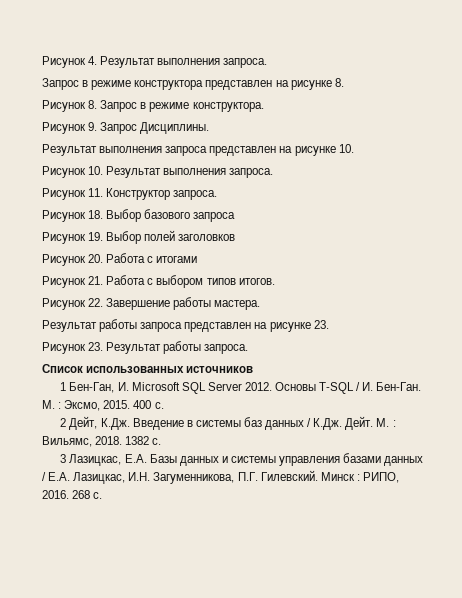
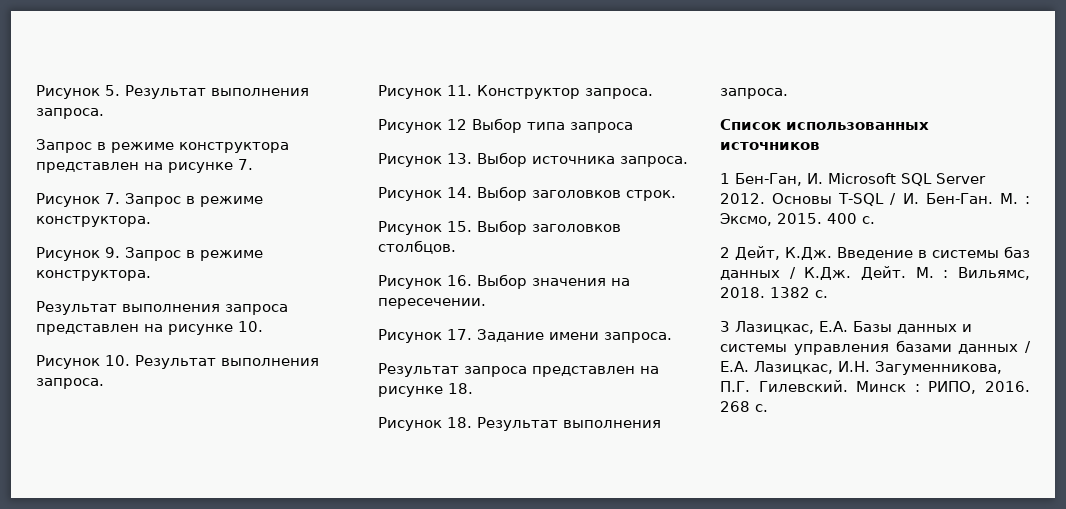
- Рисунок 4. Результат выполнения запроса.
+ Рисунок 5. Результат выполнения запроса.
- Запрос в режиме конструктора представлен на рисунке 8.
- Рисунок 8. Запрос в режиме конструктора.
+ Запрос в режиме конструктора представлен на рисунке 7.
+ Рисунок 7. Запрос в режиме конструктора.
- Рисунок 9. Запрос Дисциплины.
+ Рисунок 9. Запрос в режиме конструктора.
- Рисунок 18. Выбор базового запроса
+ Рисунок 12 Выбор типа запроса
- Рисунок 19. Выбор полей заголовков
- Рисунок 20. Работа с итогами
- Рисунок 21. Работа с выбором типов итогов.
- Рисунок 22. Завершение работы мастера.
- Результат работы запроса представлен на рисунке 23.
- Рисунок 23. Результат работы запроса.
+ Рисунок 13. Выбор источника запроса.
+ Рисунок 14. Выбор заголовков строк.
+ Рисунок 15. Выбор заголовков столбцов.
+ Рисунок 16. Выбор значения на пересечении.
+ Рисунок 17. Задание имени запроса.
+ Результат запроса представлен на рисунке 18.
+ Рисунок 18. Результат выполнения запроса.

